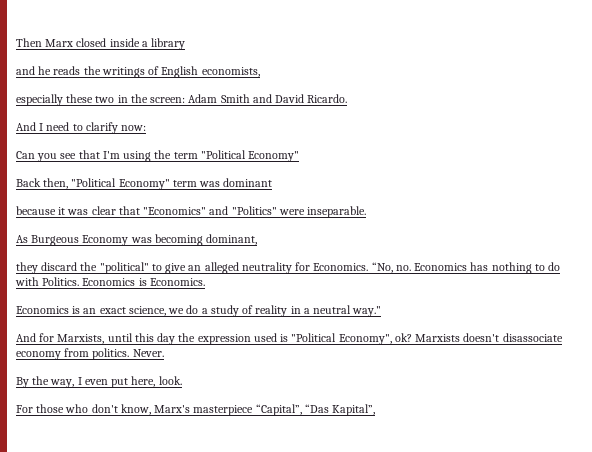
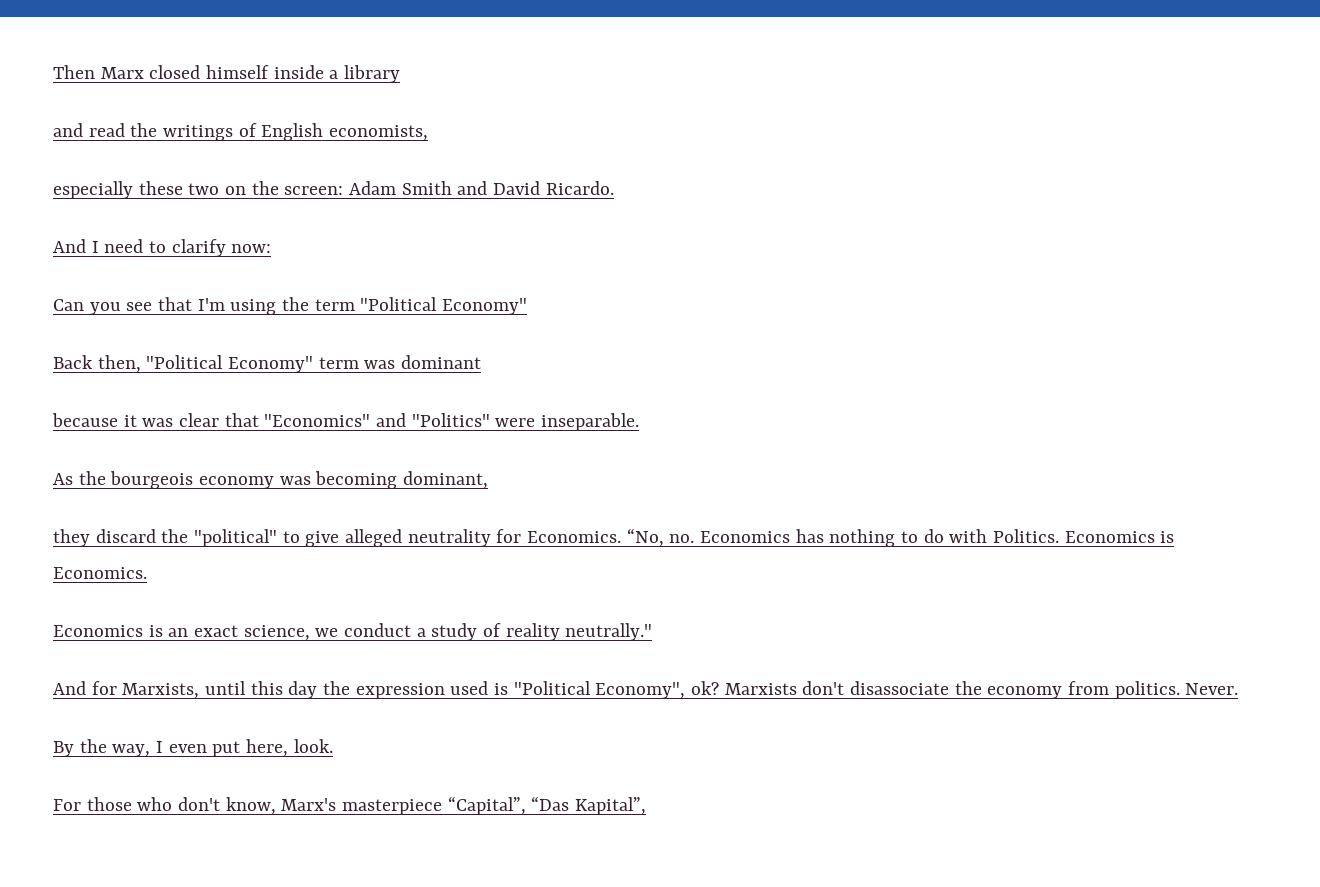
- Then Marx closed inside a library
+ Then Marx closed himself inside a library
- and he reads the writings of English economists,
+ and read the writings of English economists,
- especially these two in the screen: Adam Smith and David Ricardo.
+ especially these two on the screen: Adam Smith and David Ricardo.
- As Burgeous Economy was becoming dominant,
+ As the bourgeois economy was becoming dominant,
- they discard the "political" to give an alleged neutrality for Economics.
+ they discard the "political" to give alleged neutrality for Economics.
- Economics is an exact science, we do a study of reality in a neutral way."
+ Economics is an exact science, we conduct a study of reality neutrally."
- Marxists doesn't disassociate economy from politics.
+ Marxists don't disassociate the economy from politics.

